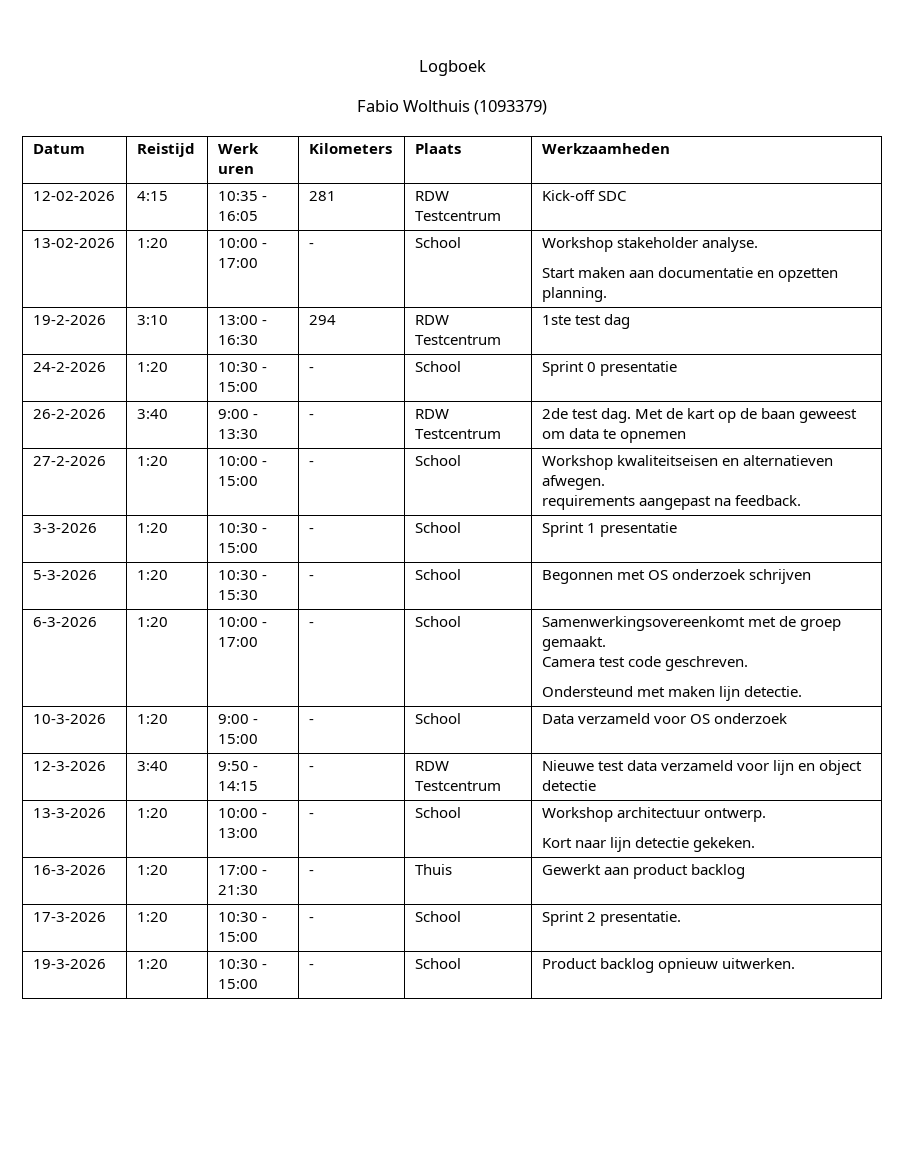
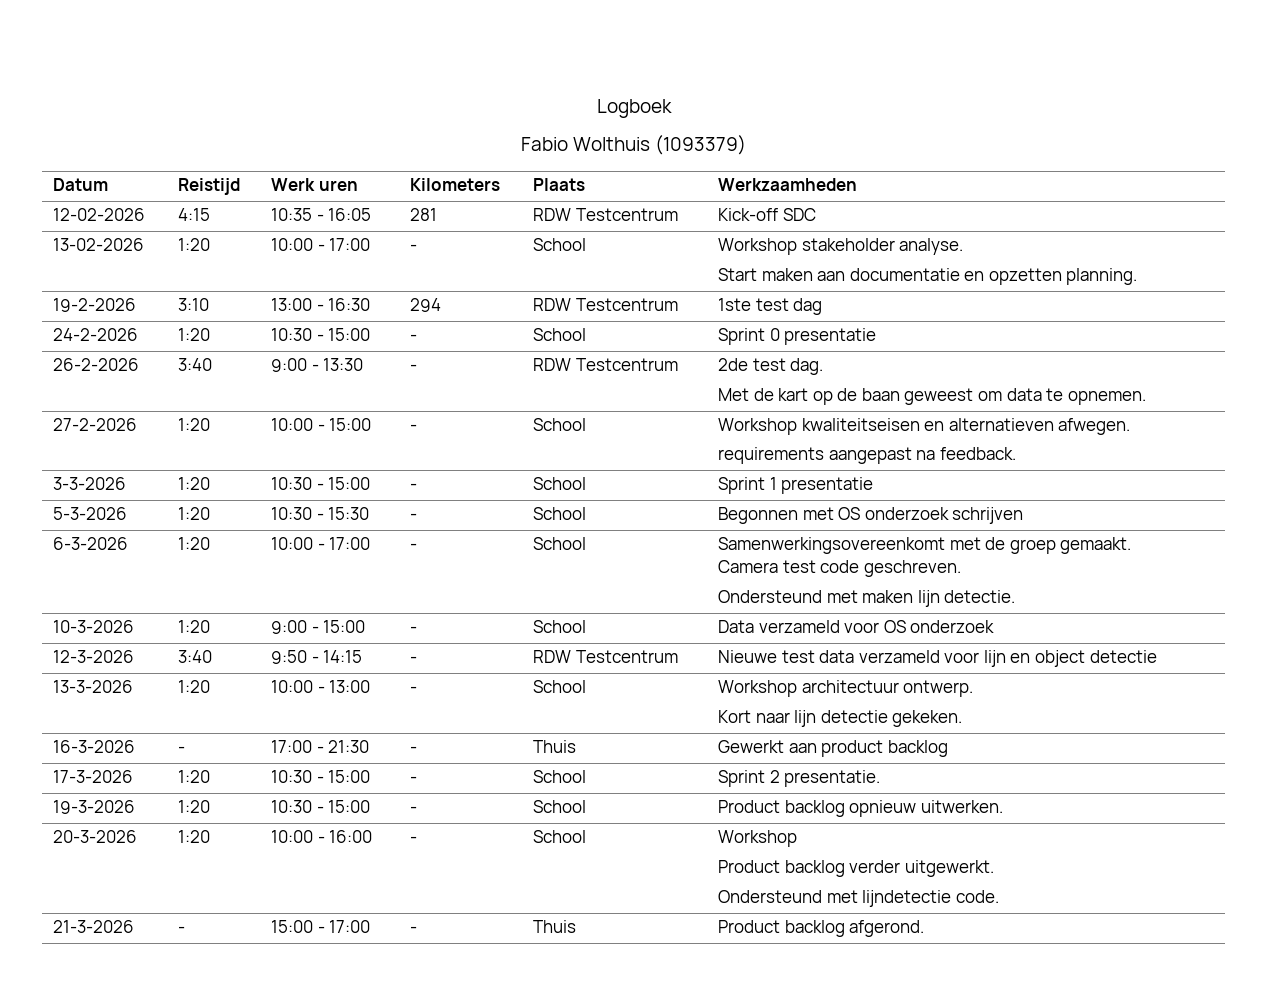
- 26-2-2026 | 3:40 | 9:00 - 13:30 | - | RDW Testcentrum | 2de test dag. Met de kart op de baan geweest om data te opnemen
+ 26-2-2026 | 3:40 | 9:00 - 13:30 | - | RDW Testcentrum | 2de test dag.
+ Met de kart op de baan geweest om data te opnemen.
- 16-3-2026 | 1:20 | 17:00 - 21:30 | - | Thuis | Gewerkt aan product backlog
+ 16-3-2026 | - | 17:00 - 21:30 | - | Thuis | Gewerkt aan product backlog
+ 20-3-2026 | 1:20 | 10:00 - 16:00 | - | School | Workshop
+ Product backlog verder uitgewerkt.
+ Ondersteund met lijndetectie code.
+ 21-3-2026 | - | 15:00 - 17:00 | - | Thuis | Product backlog afgerond.

